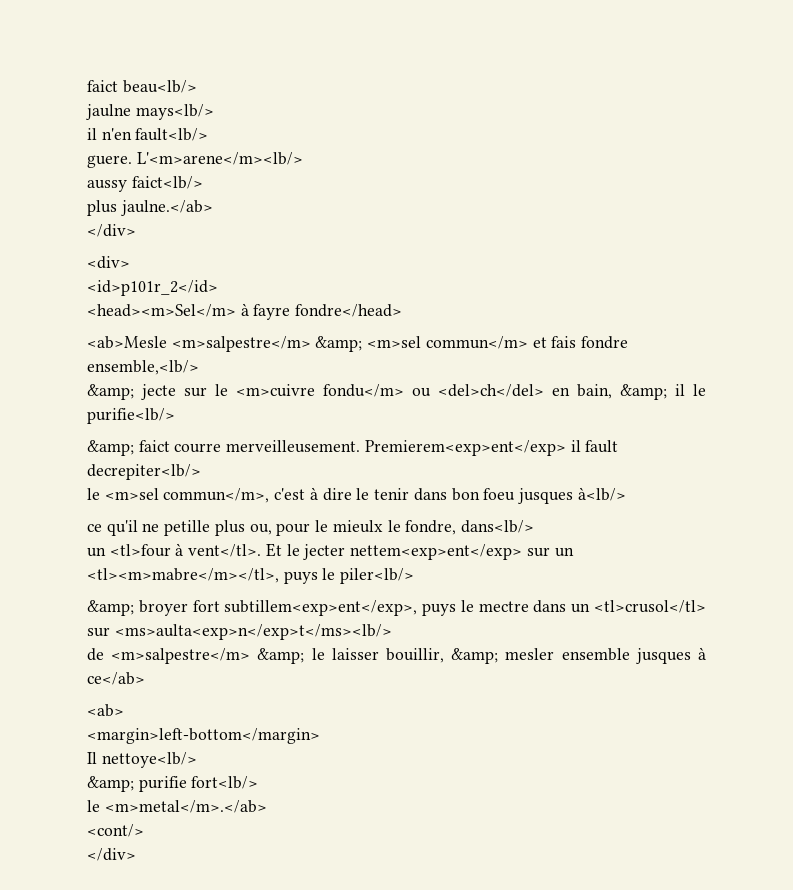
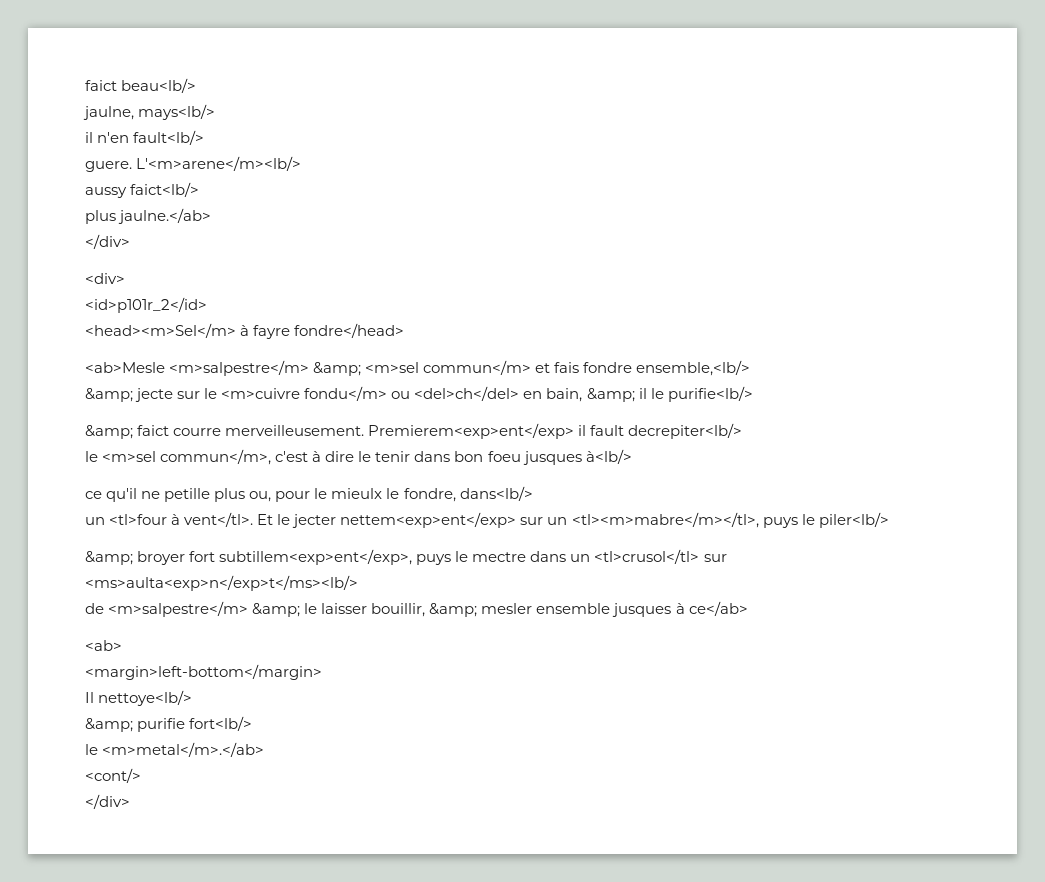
- jaulne mays<lb/>
+ jaulne, mays<lb/>

